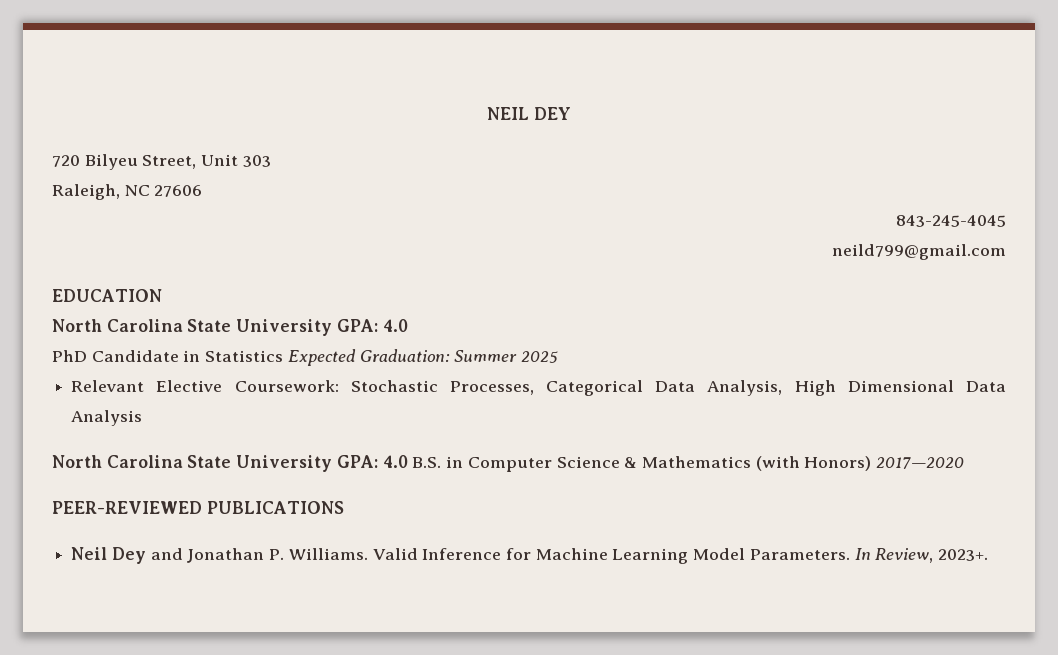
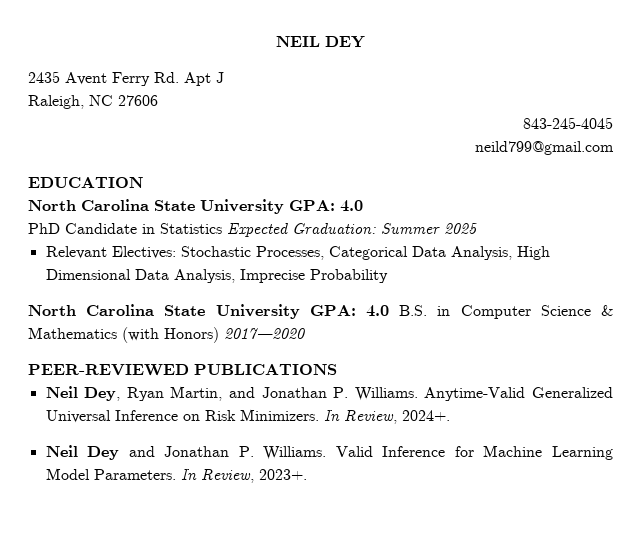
- 720 Bilyeu Street, Unit 303
+ 2435 Avent Ferry Rd. Apt J
- Relevant Elective Coursework: Stochastic Processes, Categorical Data Analysis, High Dimensional Data Analysis
+ Relevant Electives: Stochastic Processes, Categorical Data Analysis, High Dimensional Data Analysis, Imprecise Probability
+ Neil Dey, Ryan Martin, and Jonathan P. Williams. Anytime-Valid Generalized Universal Inference on Risk Minimizers. In Review, 2024+.

